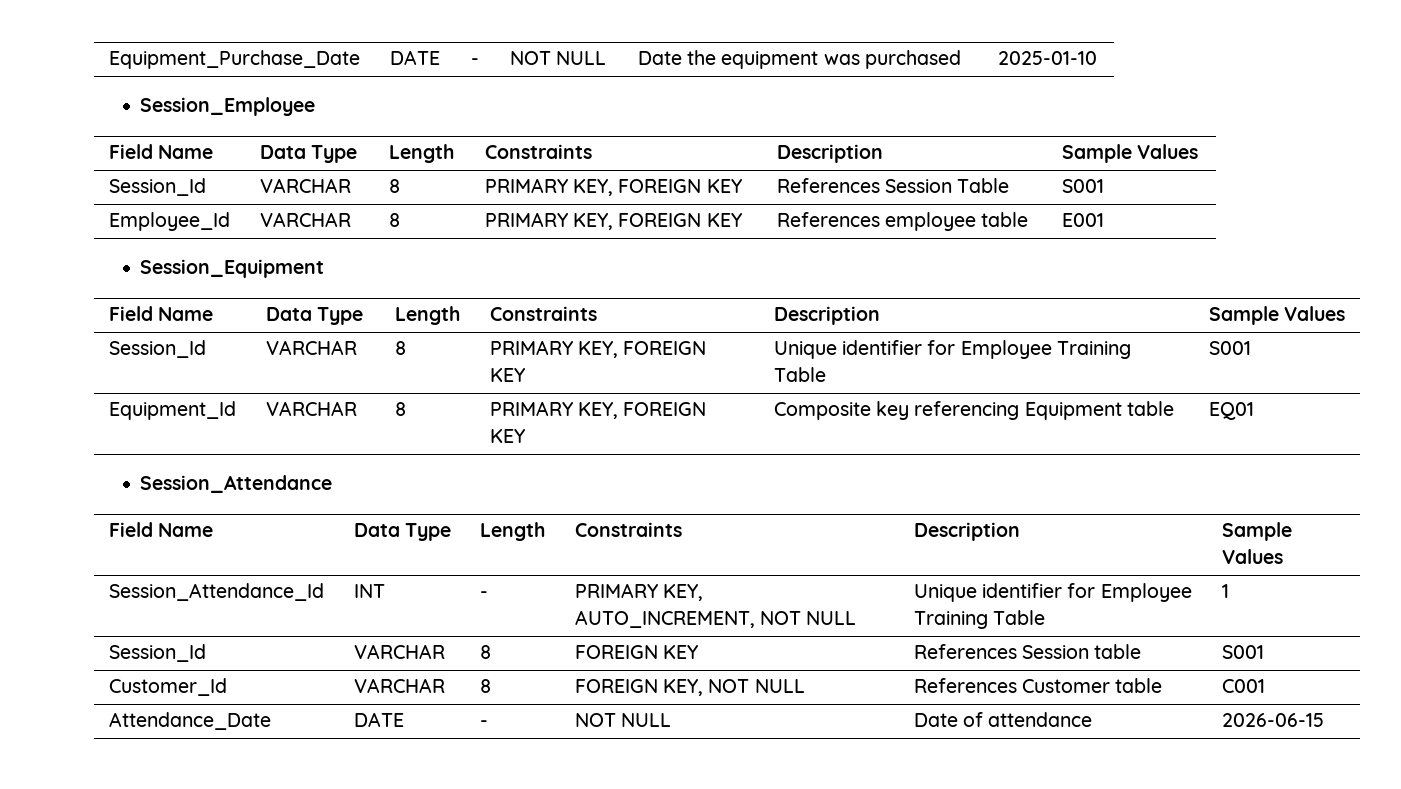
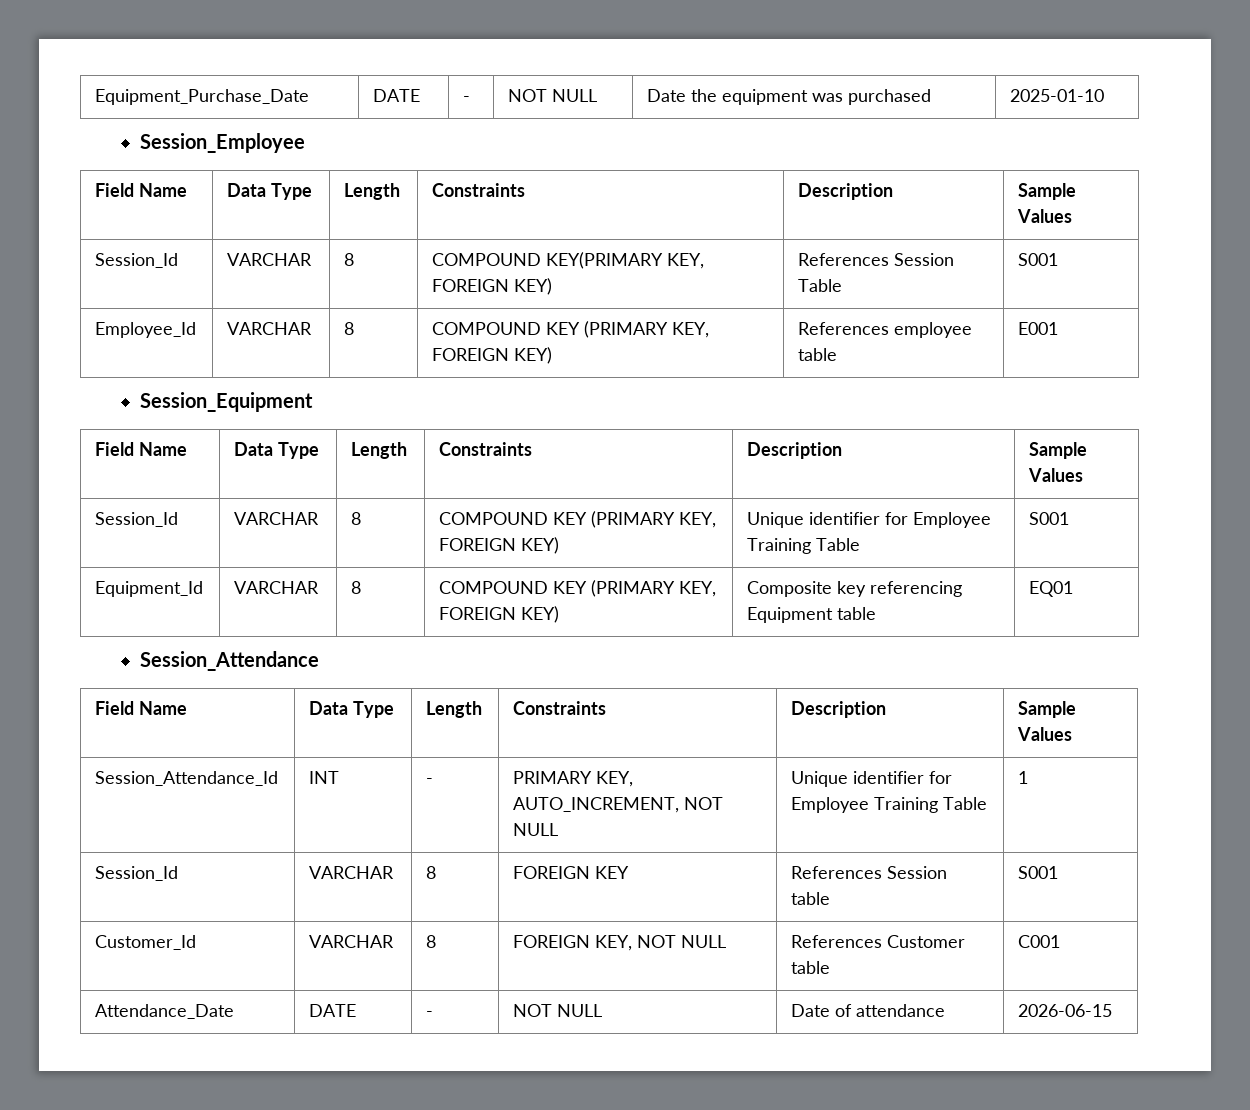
- Session_Id | VARCHAR | 8 | PRIMARY KEY, FOREIGN KEY | References Session Table | S001
+ Session_Id | VARCHAR | 8 | COMPOUND KEY(PRIMARY KEY, FOREIGN KEY) | References Session Table | S001
- Employee_Id | VARCHAR | 8 | PRIMARY KEY, FOREIGN KEY | References employee table | E001
+ Employee_Id | VARCHAR | 8 | COMPOUND KEY (PRIMARY KEY, FOREIGN KEY) | References employee table | E001
- Session_Id | VARCHAR | 8 | PRIMARY KEY, FOREIGN KEY | Unique identifier for Employee Training Table | S001
+ Session_Id | VARCHAR | 8 | COMPOUND KEY (PRIMARY KEY, FOREIGN KEY) | Unique identifier for Employee Training Table | S001
- Equipment_Id | VARCHAR | 8 | PRIMARY KEY, FOREIGN KEY | Composite key referencing Equipment table | EQ01
+ Equipment_Id | VARCHAR | 8 | COMPOUND KEY (PRIMARY KEY, FOREIGN KEY) | Composite key referencing Equipment table | EQ01

